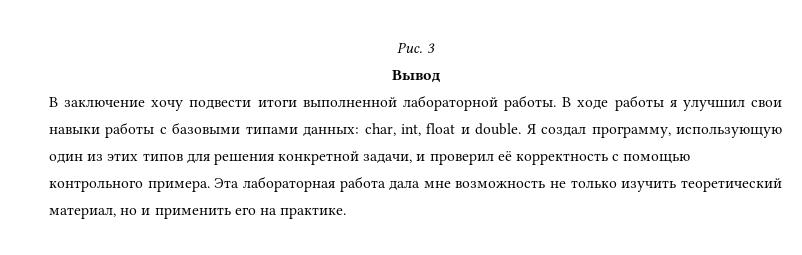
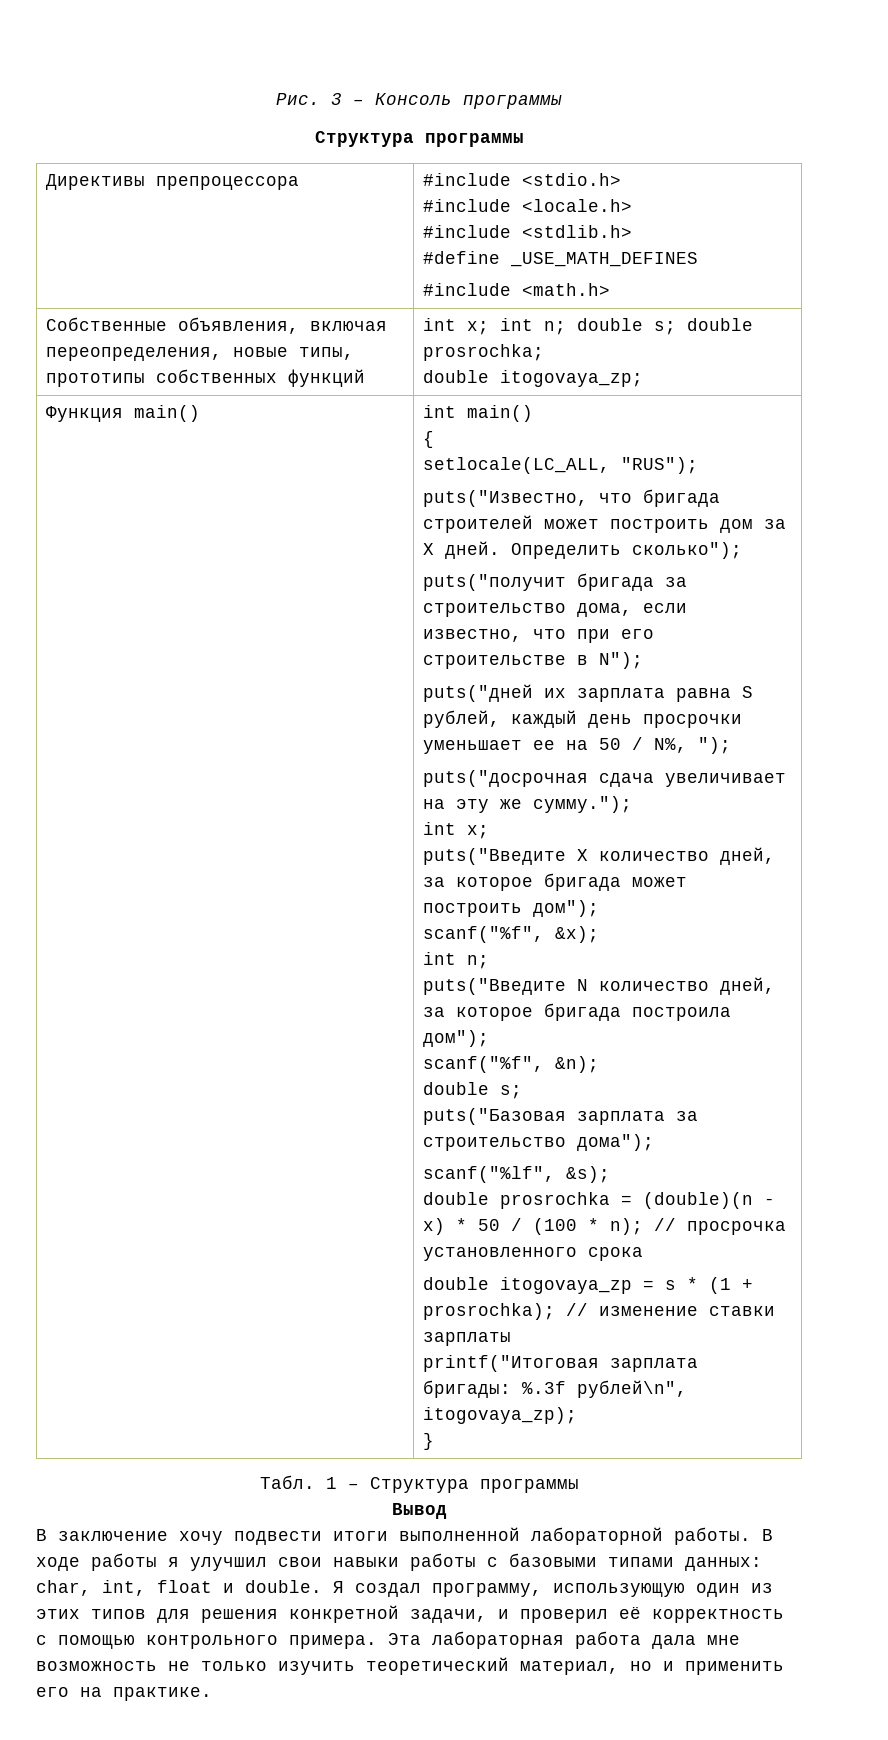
- Рис. 3
+ Рис. 3 – Консоль программы
+ Структура программы
+ Директивы препроцессора | #include <stdio.h>
+ #include <locale.h>
+ #include <stdlib.h>
+ #define _USE_MATH_DEFINES
+ #include <math.h>
+ Собственные объявления, включая переопределения, новые типы, прототипы собственных функций | int x; int n; double s; double prosrochka;
+ double itogovaya_zp;
+ Функция main() | int main()
+ {
+ setlocale(LC_ALL, "RUS");
+ puts("Известно, что бригада строителей может построить дом за X дней. Определить сколько");
+ puts("получит бригада за строительство дома, если известно, что при его строительстве в N");
+ puts("дней их зарплата равна S рублей, каждый день просрочки уменьшает ее на 50 / N%, ");
+ puts("досрочная сдача увеличивает на эту же сумму.");
+ int x;
+ puts("Введите X количество дней, за которое бригада может построить дом");
+ scanf("%f", &x);
+ int n;
+ puts("Введите N количество дней, за которое бригада построила дом");
+ scanf("%f", &n);
+ double s;
+ puts("Базовая зарплата за строительство дома");
+ scanf("%lf", &s);
+ double prosrochka = (double)(n - x) * 50 / (100 * n); // просрочка установленного срока
+ double itogovaya_zp = s * (1 + prosrochka); // изменение ставки зарплаты
+ printf("Итоговая зарплата бригады: %.3f рублей\n", itogovaya_zp);
+ }
+ Табл. 1 – Структура программы

